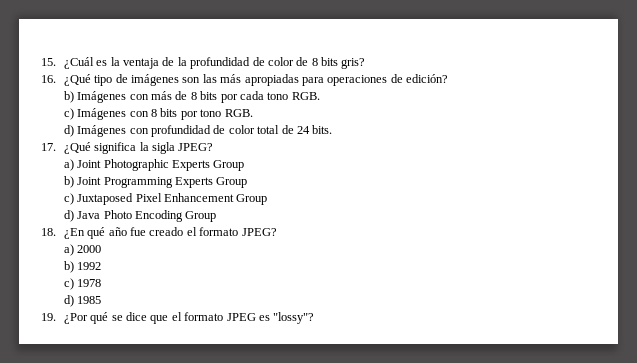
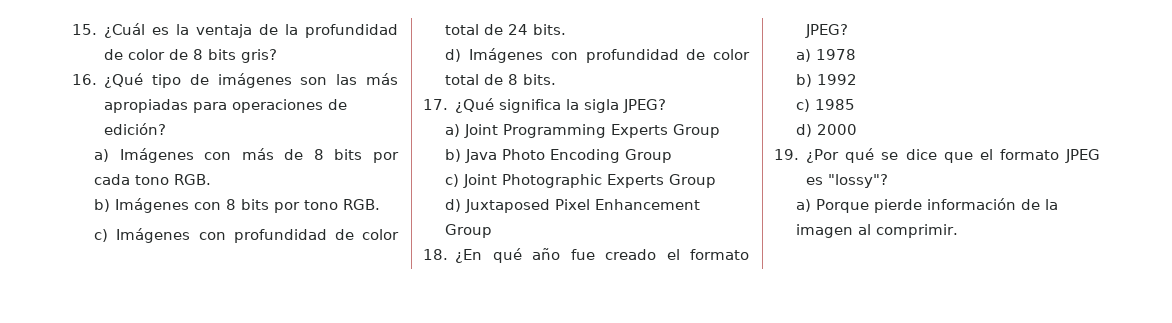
- b) Imágenes con más de 8 bits por cada tono RGB.
+ a) Imágenes con más de 8 bits por cada tono RGB.
- c) Imágenes con 8 bits por tono RGB.
+ b) Imágenes con 8 bits por tono RGB.
+ c) Imágenes con profundidad de color total de 24 bits.
- d) Imágenes con profundidad de color total de 24 bits.
+ d) Imágenes con profundidad de color total de 8 bits.
- a) Joint Photographic Experts Group
- b) Joint Programming Experts Group
- c) Juxtaposed Pixel Enhancement Group
+ a) Joint Programming Experts Group
+ b) Java Photo Encoding Group
+ c) Joint Photographic Experts Group
+ d) Juxtaposed Pixel Enhancement Group
- d) Java Photo Encoding Group
- a) 2000
+ a) 1978
- c) 1978
- d) 1985
+ c) 1985
+ d) 2000
+ a) Porque pierde información de la imagen al comprimir.

